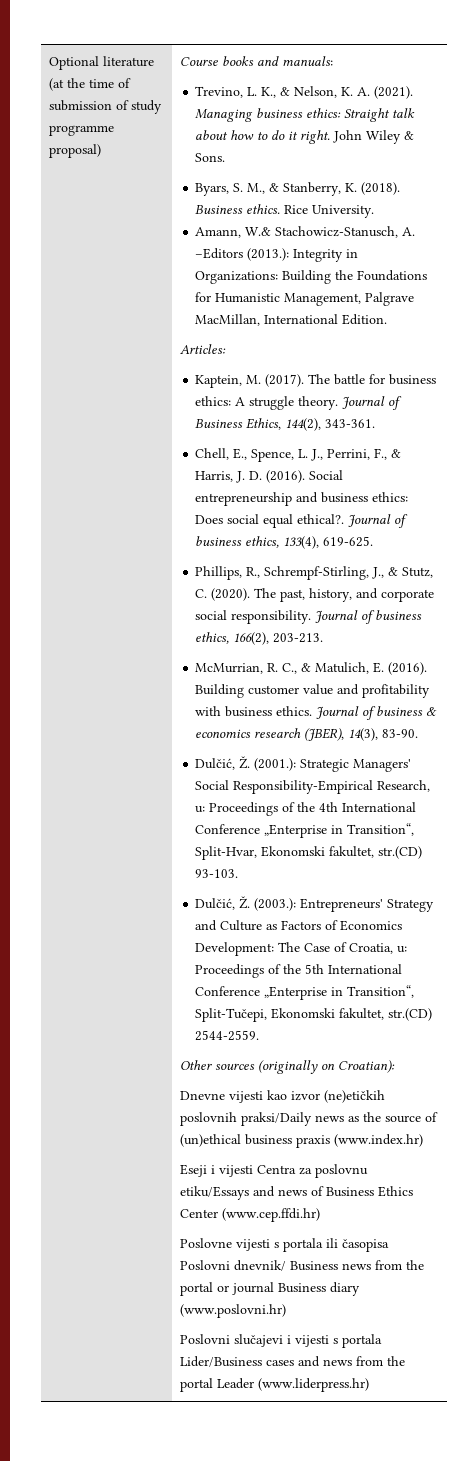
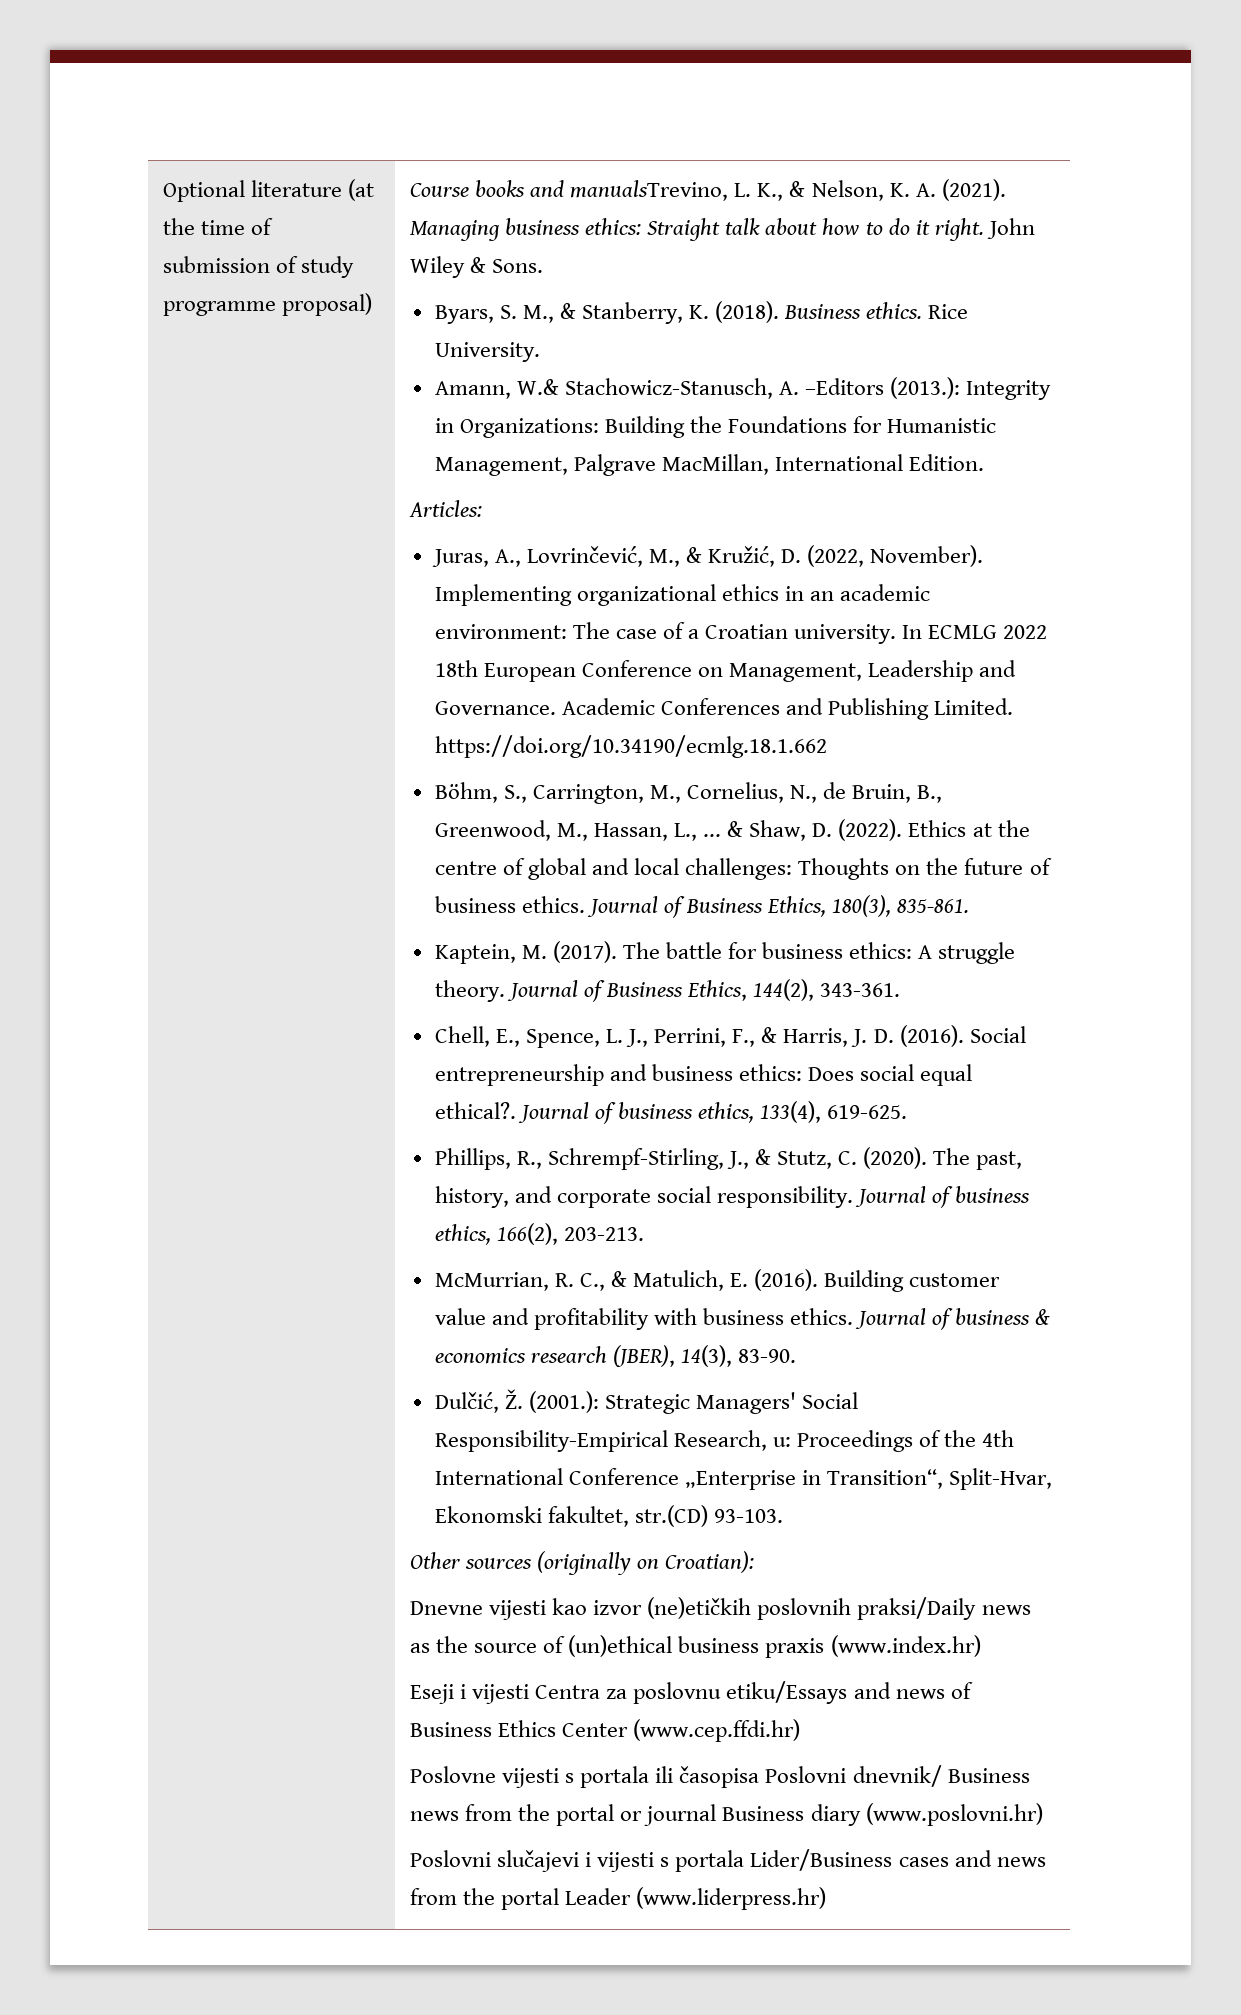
- Course books and manuals:
- Trevino, L. K., & Nelson, K. A. (2021).
+ Course books and manualsTrevino, L. K., & Nelson, K. A. (2021).
+ Juras, A., Lovrinčević, M., & Kružić, D. (2022, November). Implementing organizational ethics in an academic environment: The case of a Croatian university. In ECMLG 2022 18th European Conference on Management, Leadership and Governance. Academic Conferences and Publishing Limited. https://doi.org/10.34190/ecmlg.18.1.662
+ Böhm, S., Carrington, M., Cornelius, N., de Bruin, B., Greenwood, M., Hassan, L., ... & Shaw, D. (2022). Ethics at the centre of global and local challenges: Thoughts on the future of business ethics. Journal of Business Ethics, 180(3), 835-861.
- Dulčić, Ž. (2003.): Entrepreneurs' Strategy and Culture as Factors of Economics Development: The Case of Croatia, u: Proceedings of the 5th International Conference „Enterprise in Transition“, Split-Tučepi, Ekonomski fakultet, str.(CD) 2544-2559.

